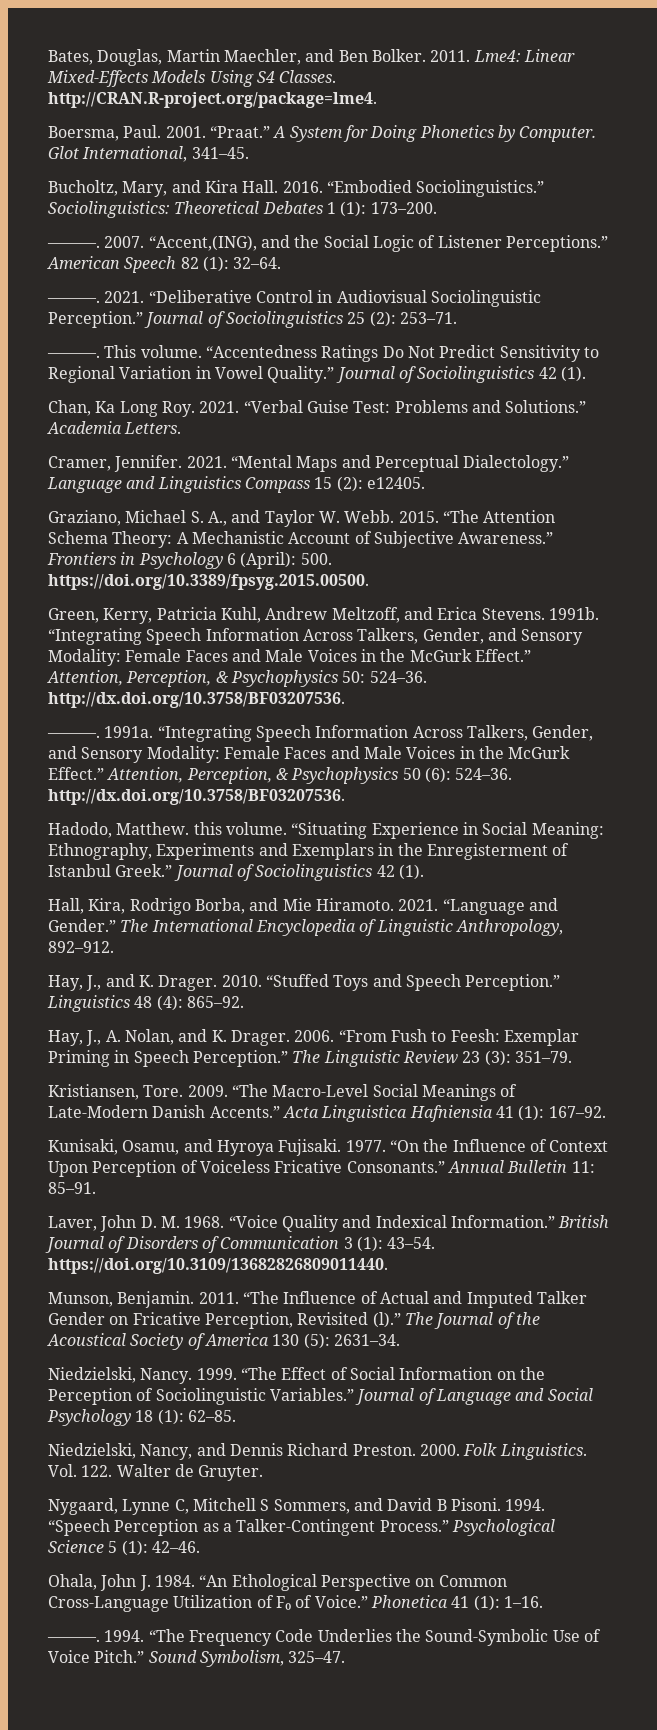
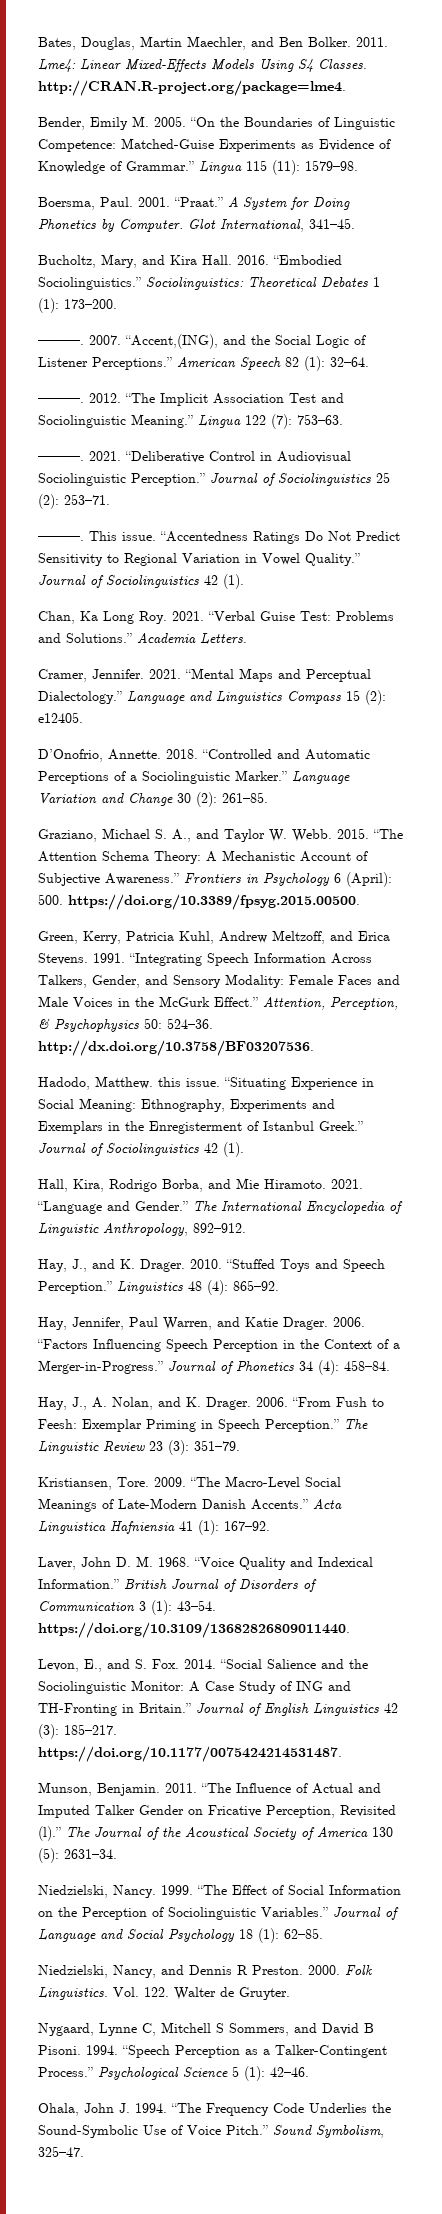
+ Bender, Emily M. 2005. “On the Boundaries of Linguistic Competence: Matched-Guise Experiments as Evidence of Knowledge of Grammar.” Lingua 115 (11): 1579–98.
+ ———. 2012. “The Implicit Association Test and Sociolinguistic Meaning.” Lingua 122 (7): 753–63.
- This volume.
+ This issue.
+ D’Onofrio, Annette. 2018. “Controlled and Automatic Perceptions of a Sociolinguistic Marker.” Language Variation and Change 30 (2): 261–85.
- 1991b.
+ 1991.
- ———. 1991a. “Integrating Speech Information Across Talkers, Gender, and Sensory Modality: Female Faces and Male Voices in the McGurk Effect.” Attention, Perception, & Psychophysics 50 (6): 524–36. http://dx.doi.org/10.3758/BF03207536.
- Hadodo, Matthew. this volume.
+ Hadodo, Matthew. this issue.
+ Hay, Jennifer, Paul Warren, and Katie Drager. 2006. “Factors Influencing Speech Perception in the Context of a Merger-in-Progress.” Journal of Phonetics 34 (4): 458–84.
- Kunisaki, Osamu, and Hyroya Fujisaki. 1977. “On the Influence of Context Upon Perception of Voiceless Fricative Consonants.” Annual Bulletin 11: 85–91.
+ Levon, E., and S. Fox. 2014. “Social Salience and the Sociolinguistic Monitor: A Case Study of ING and TH-Fronting in Britain.” Journal of English Linguistics 42 (3): 185–217. https://doi.org/10.1177/0075424214531487.
- Niedzielski, Nancy, and Dennis Richard Preston.
+ Niedzielski, Nancy, and Dennis R Preston.
- Ohala, John J. 1984. “An Ethological Perspective on Common Cross-Language Utilization of F₀ of Voice.” Phonetica 41 (1): 1–16.
- ———. 1994.
+ Ohala, John J. 1994.

